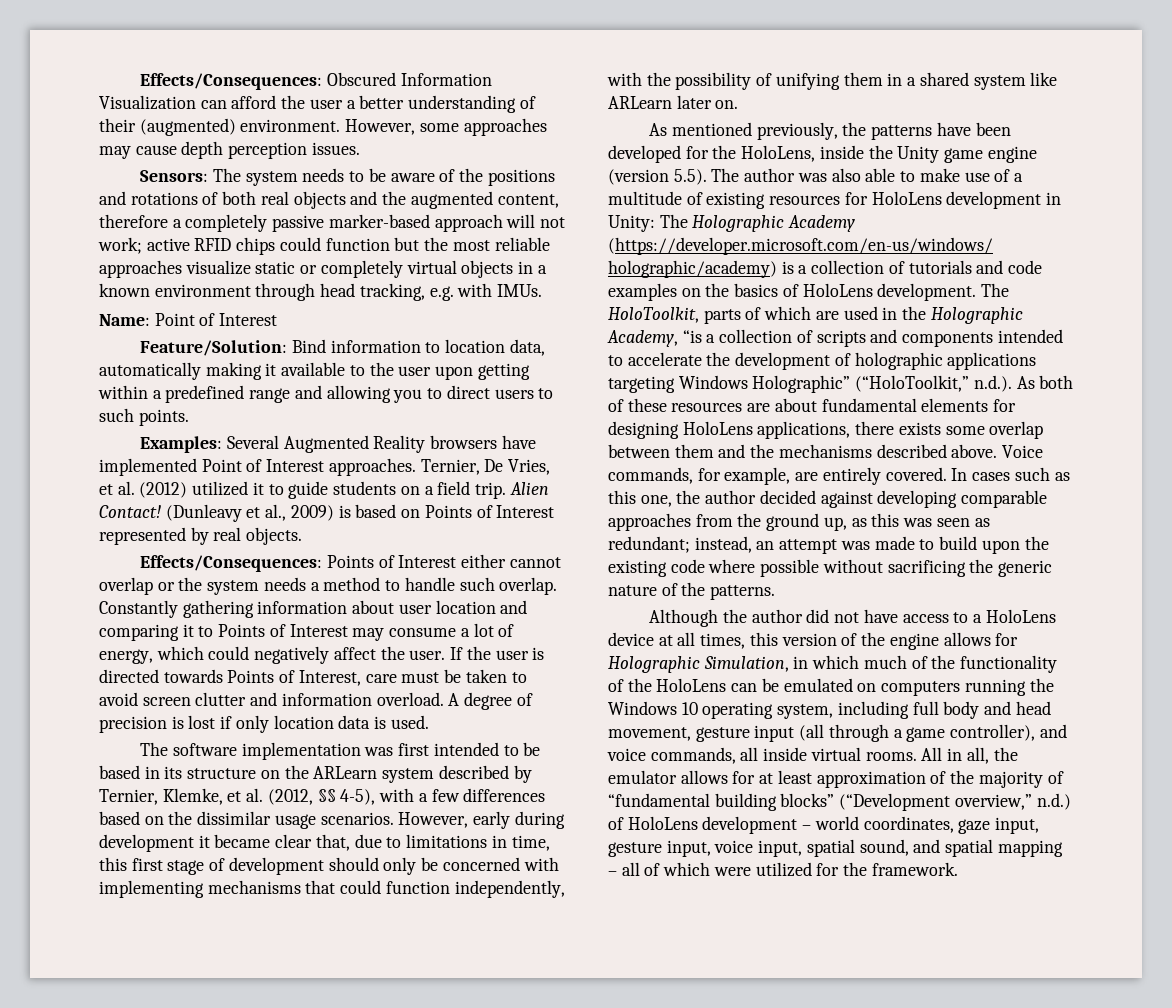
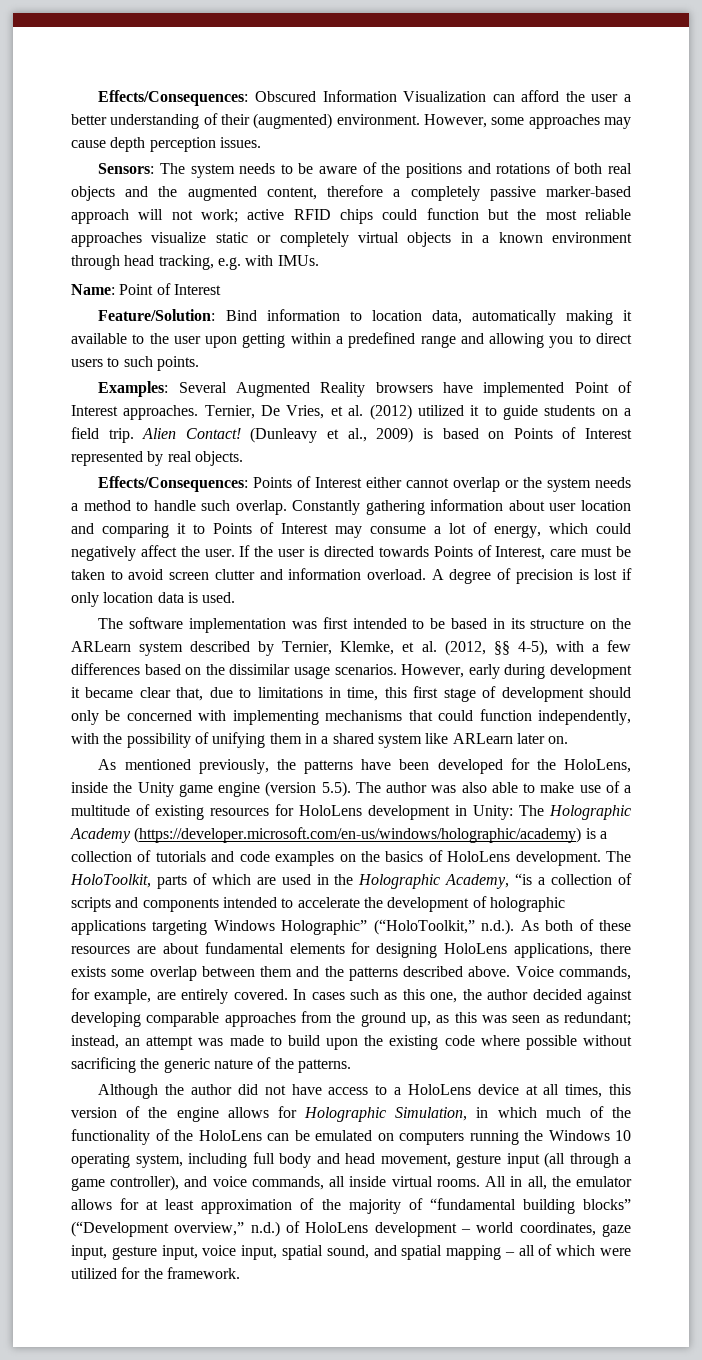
- The HoloToolkit, parts of which are used in the Holographic Academy, “is a collection of scripts and components intended to accelerate the development of holographic applications targeting Windows Holographic” (“HoloToolkit,” n.d.). As both of these resources are about fundamental elements for designing HoloLens applications, there exists some overlap between them and the mechanisms described above.
+ The HoloToolkit, parts of which are used in the Holographic Academy, “is a collection of scripts and components intended to accelerate the development of holographic applications targeting Windows Holographic” (“HoloToolkit,” n.d.). As both of these resources are about fundamental elements for designing HoloLens applications, there exists some overlap between them and the patterns described above.

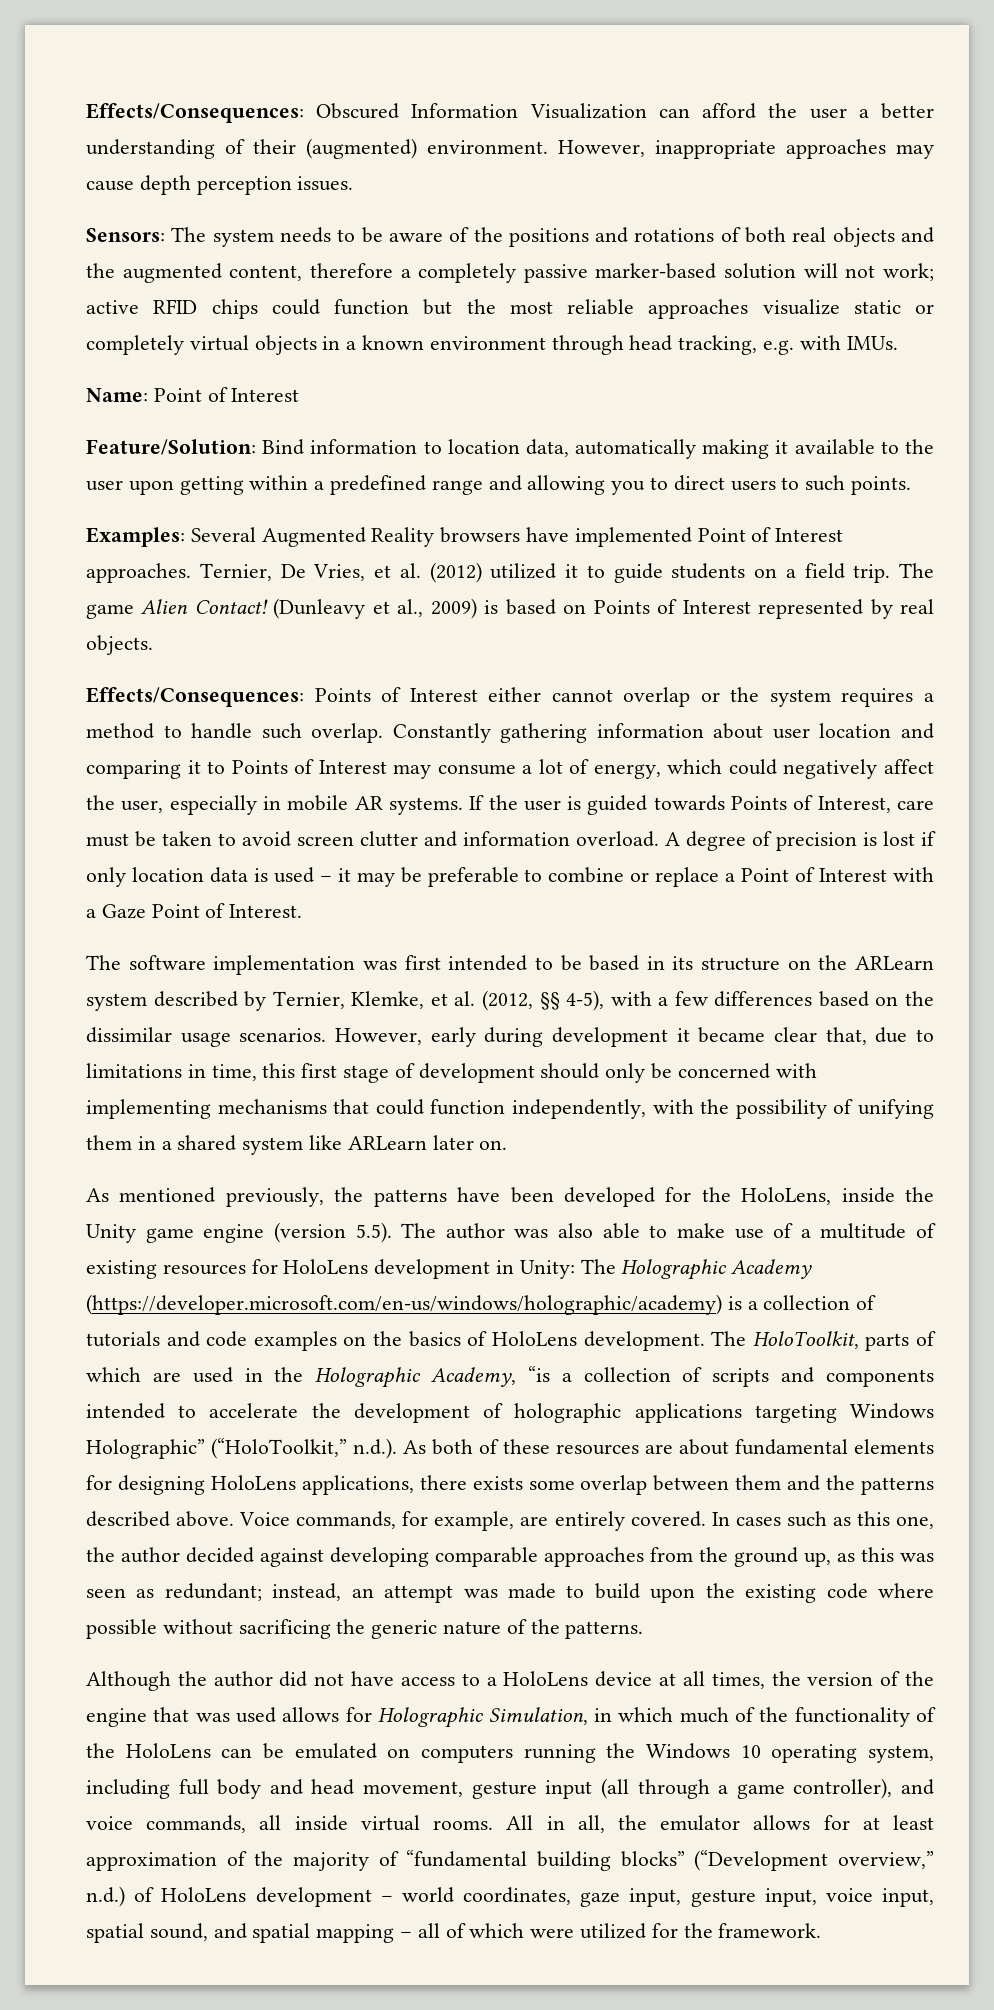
- However, some approaches may cause depth perception issues.
+ However, inappropriate approaches may cause depth perception issues.
- Sensors: The system needs to be aware of the positions and rotations of both real objects and the augmented content, therefore a completely passive marker-based approach will not work; active RFID chips could function but the most reliable approaches visualize static or completely virtual objects in a known environment through head tracking, e.g. with IMUs.
+ Sensors: The system needs to be aware of the positions and rotations of both real objects and the augmented content, therefore a completely passive marker-based solution will not work; active RFID chips could function but the most reliable approaches visualize static or completely virtual objects in a known environment through head tracking, e.g. with IMUs.
- Alien Contact!
+ The game Alien Contact!
- Effects/Consequences: Points of Interest either cannot overlap or the system needs a method to handle such overlap.
+ Effects/Consequences: Points of Interest either cannot overlap or the system requires a method to handle such overlap.
- Constantly gathering information about user location and comparing it to Points of Interest may consume a lot of energy, which could negatively affect the user.
+ Constantly gathering information about user location and comparing it to Points of Interest may consume a lot of energy, which could negatively affect the user, especially in mobile AR systems.
- If the user is directed towards Points of Interest, care must be taken to avoid screen clutter and information overload.
+ If the user is guided towards Points of Interest, care must be taken to avoid screen clutter and information overload.
- A degree of precision is lost if only location data is used.
+ A degree of precision is lost if only location data is used – it may be preferable to combine or replace a Point of Interest with a Gaze Point of Interest.
- Although the author did not have access to a HoloLens device at all times, this version of the engine allows for Holographic Simulation, in which much of the functionality of the HoloLens can be emulated on computers running the Windows 10 operating system, including full body and head movement, gesture input (all through a game controller), and voice commands, all inside virtual rooms.
+ Although the author did not have access to a HoloLens device at all times, the version of the engine that was used allows for Holographic Simulation, in which much of the functionality of the HoloLens can be emulated on computers running the Windows 10 operating system, including full body and head movement, gesture input (all through a game controller), and voice commands, all inside virtual rooms.

